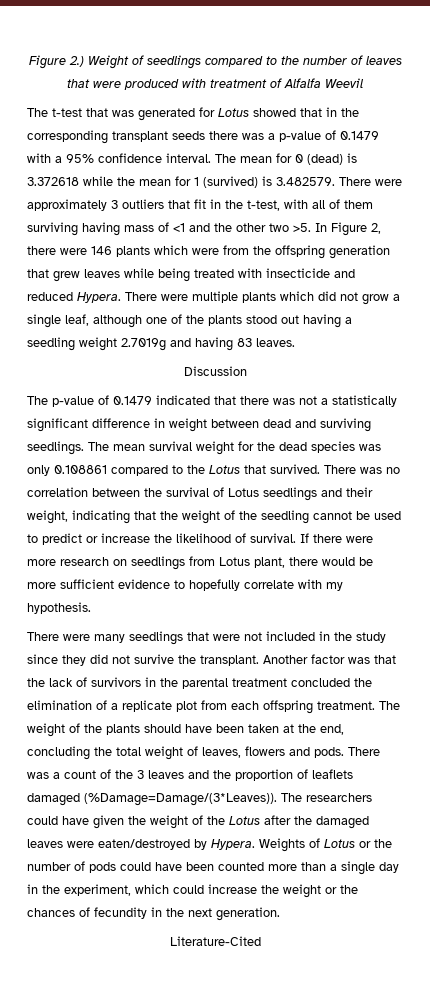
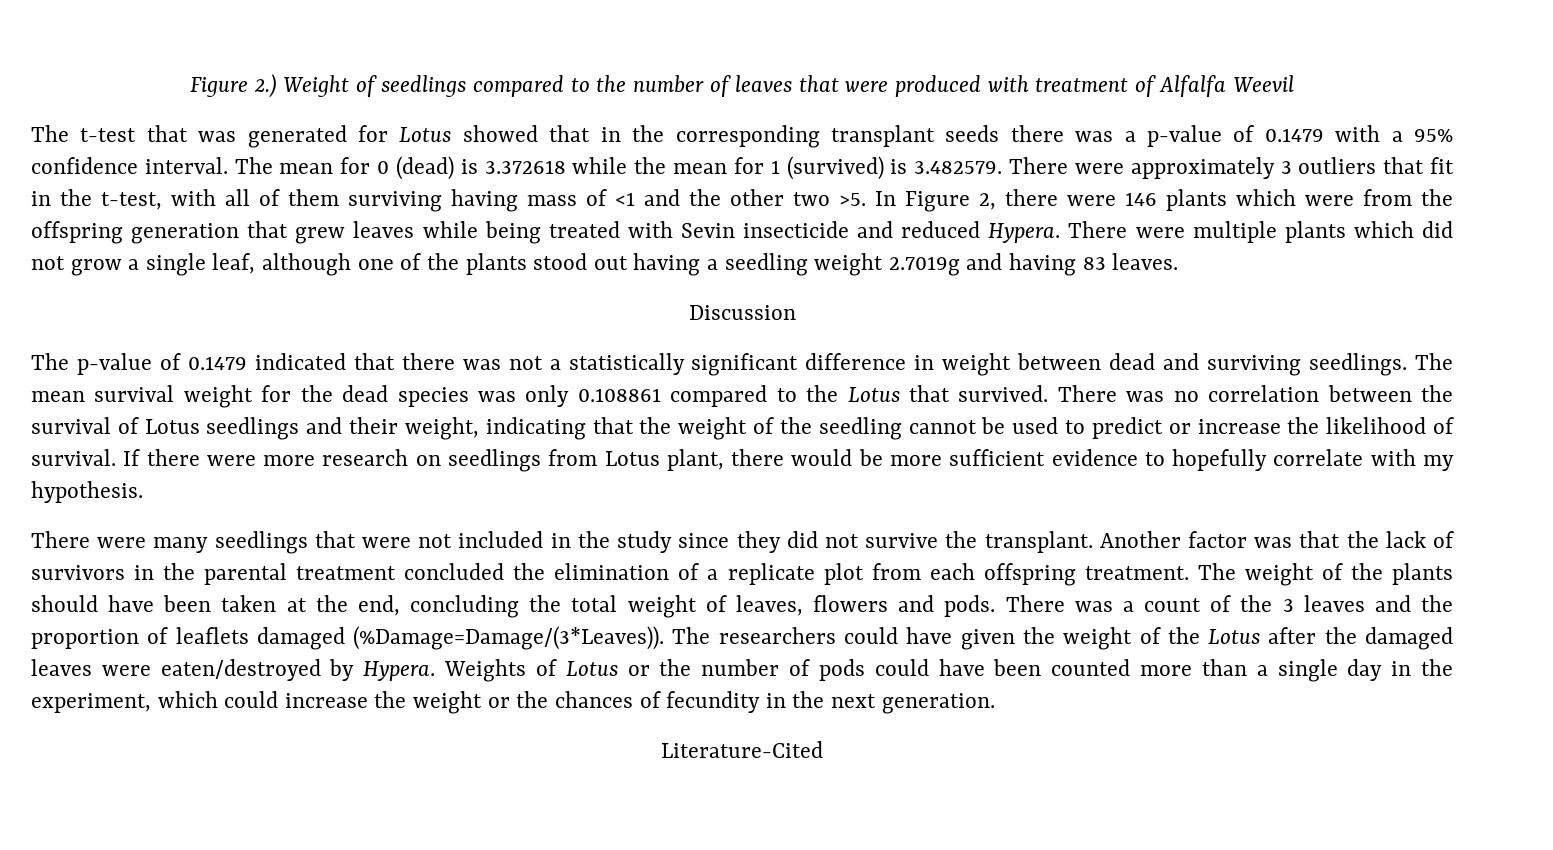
- In Figure 2, there were 146 plants which were from the offspring generation that grew leaves while being treated with insecticide and reduced Hypera.
+ In Figure 2, there were 146 plants which were from the offspring generation that grew leaves while being treated with Sevin insecticide and reduced Hypera.

